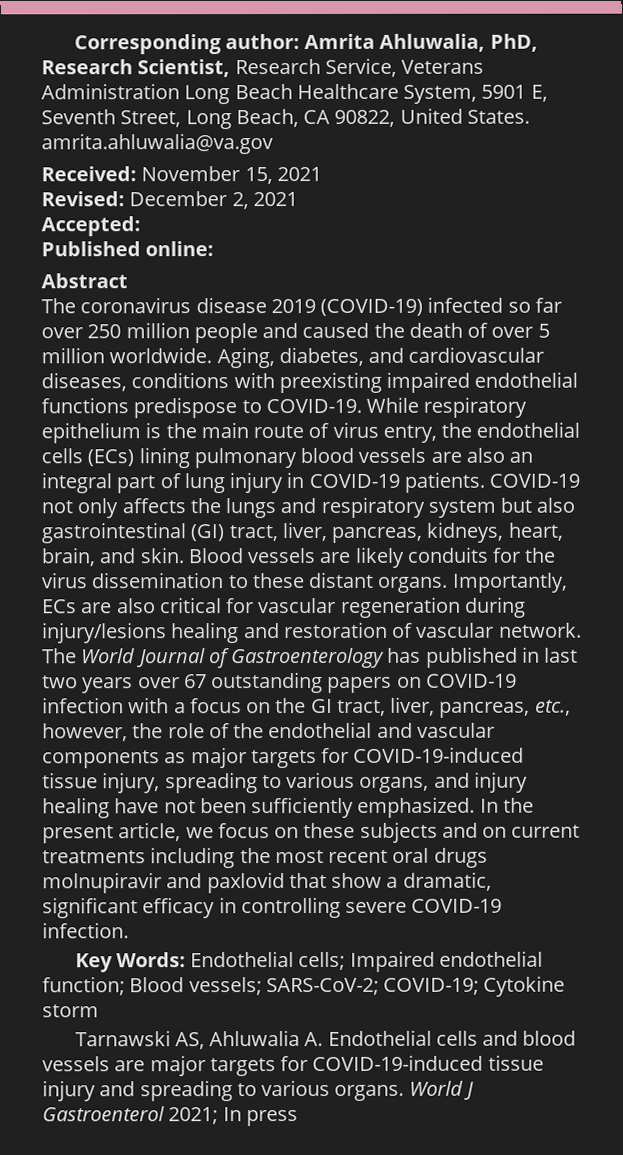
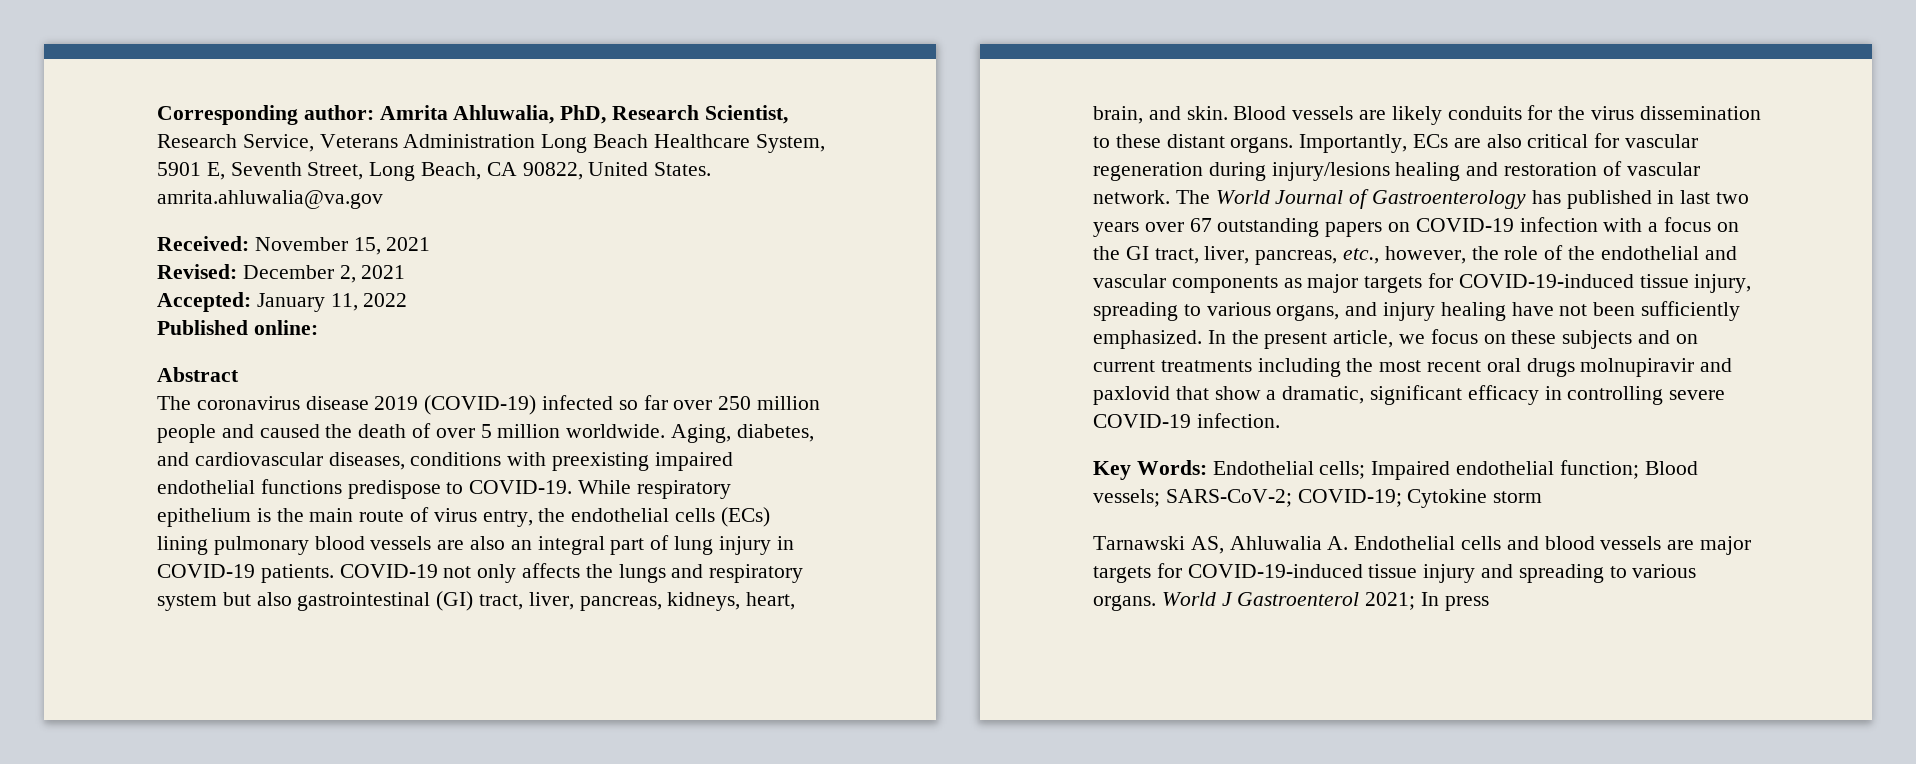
- Accepted:
+ Accepted: January 11, 2022

